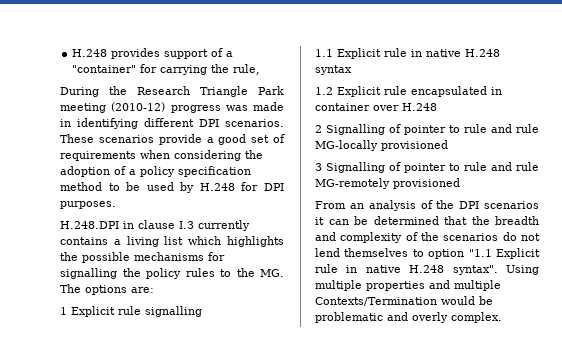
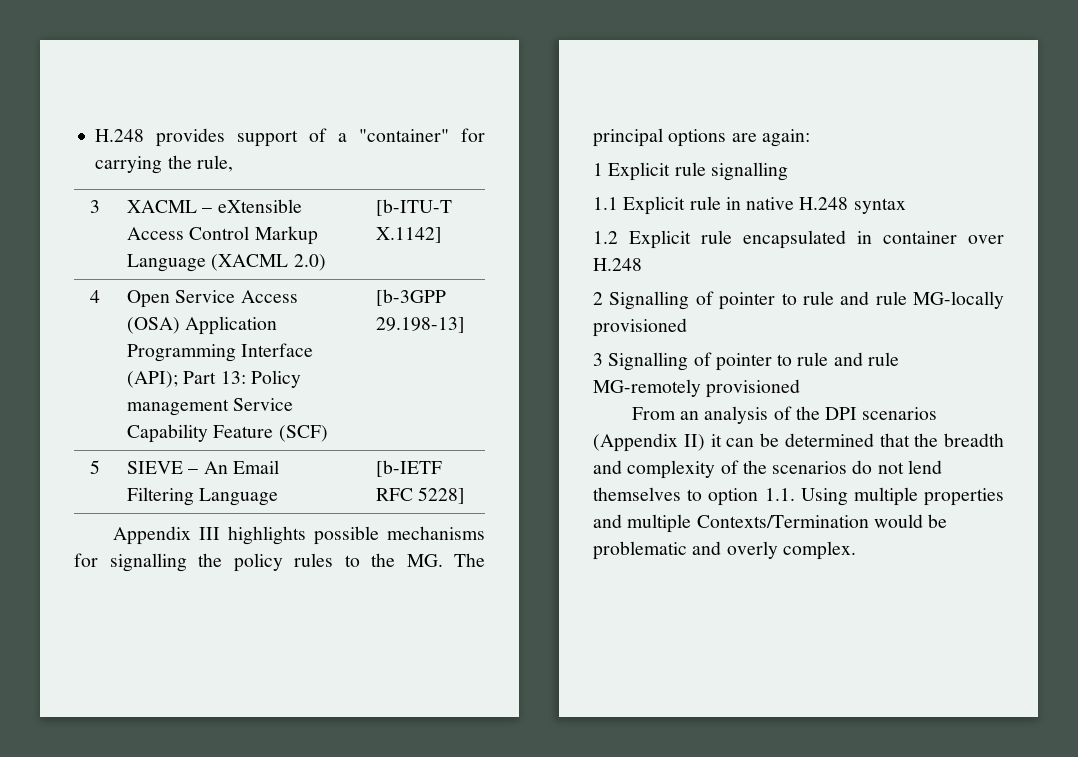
- During the Research Triangle Park meeting (2010-12) progress was made in identifying different DPI scenarios. These scenarios provide a good set of requirements when considering the adoption of a policy specification method to be used by H.248 for DPI purposes.
- H.248.DPI in clause I.3 currently contains a living list which highlights the possible mechanisms for signalling the policy rules to the MG. The options are:
+ 3 | XACML – eXtensible Access Control Markup Language (XACML 2.0) | [b-ITU-T X.1142]
+ 4 | Open Service Access (OSA) Application Programming Interface (API); Part 13: Policy management Service Capability Feature (SCF) | [b-3GPP 29.198-13]
+ 5 | SIEVE – An Email Filtering Language | [b-IETF RFC 5228]
+ Appendix III highlights possible mechanisms for signalling the policy rules to the MG. The principal options are again:
- From an analysis of the DPI scenarios it can be determined that the breadth and complexity of the scenarios do not lend themselves to option "1.1 Explicit rule in native H.248 syntax". Using multiple properties and multiple Contexts/Termination would be problematic and overly complex.
+ From an analysis of the DPI scenarios (Appendix II) it can be determined that the breadth and complexity of the scenarios do not lend themselves to option 1.1. Using multiple properties and multiple Contexts/Termination would be problematic and overly complex.

